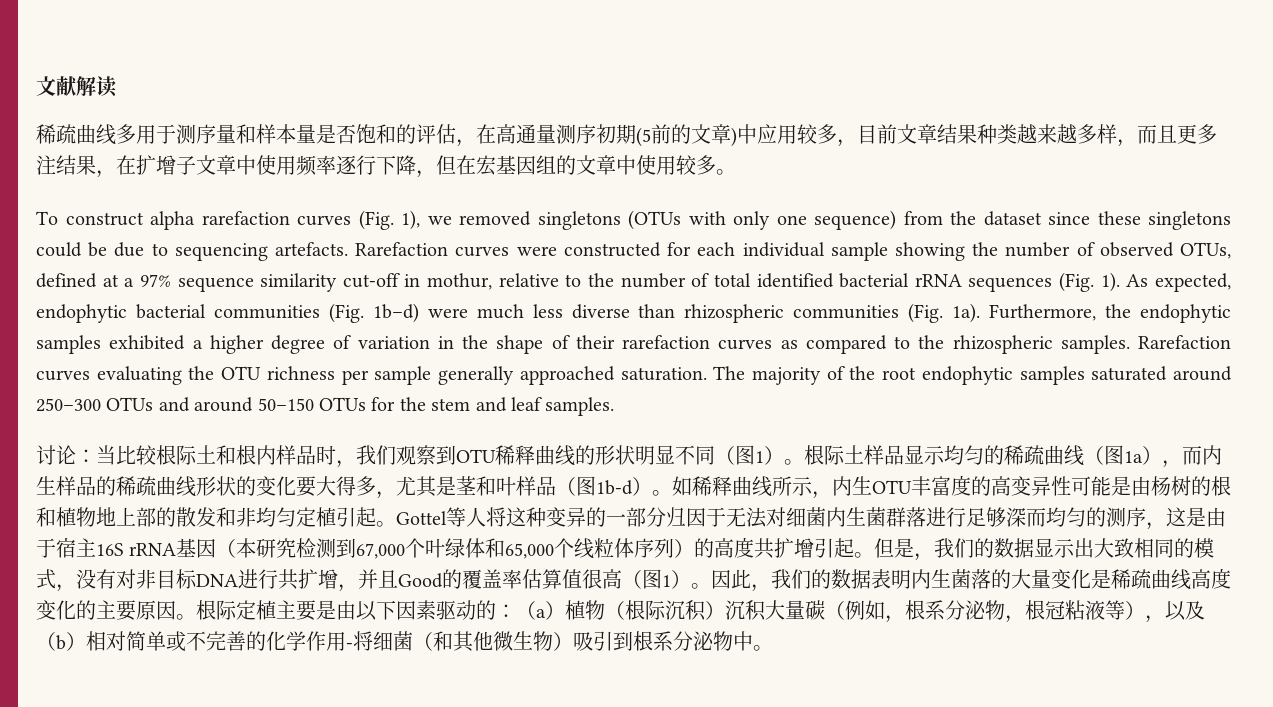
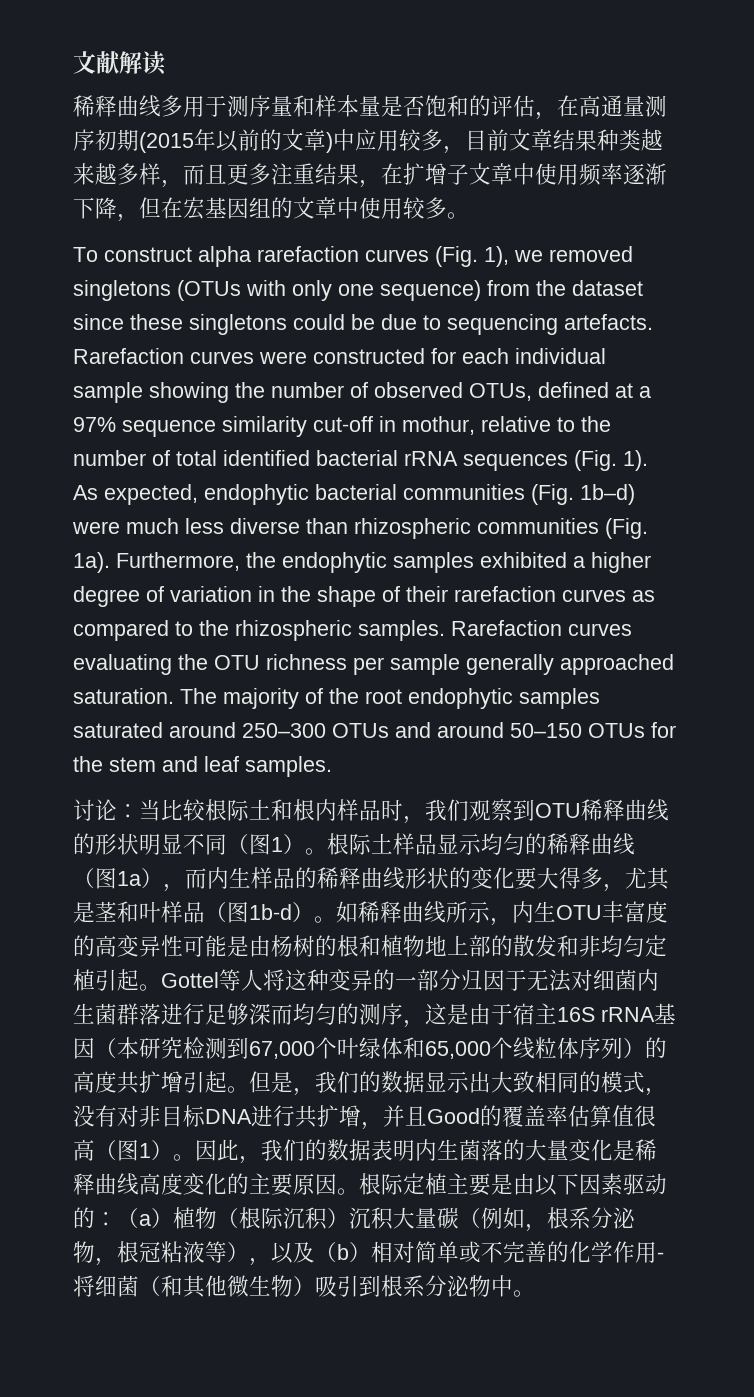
- 稀疏曲线多用于测序量和样本量是否饱和的评估，在高通量测序初期(5前的文章)中应用较多，目前文章结果种类越来越多样，而且更多注结果，在扩增子文章中使用频率逐行下降，但在宏基因组的文章中使用较多。
+ 稀释曲线多用于测序量和样本量是否饱和的评估，在高通量测序初期(2015年以前的文章)中应用较多，目前文章结果种类越来越多样，而且更多注重结果，在扩增子文章中使用频率逐渐下降，但在宏基因组的文章中使用较多。
- 根际土样品显示均匀的稀疏曲线（图1a），而内生样品的稀疏曲线形状的变化要大得多，尤其是茎和叶样品（图1b-d）。
+ 根际土样品显示均匀的稀释曲线（图1a），而内生样品的稀释曲线形状的变化要大得多，尤其是茎和叶样品（图1b-d）。
- 因此，我们的数据表明内生菌落的大量变化是稀疏曲线高度变化的主要原因。
+ 因此，我们的数据表明内生菌落的大量变化是稀释曲线高度变化的主要原因。

